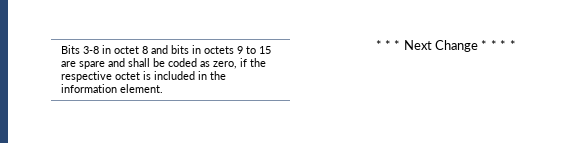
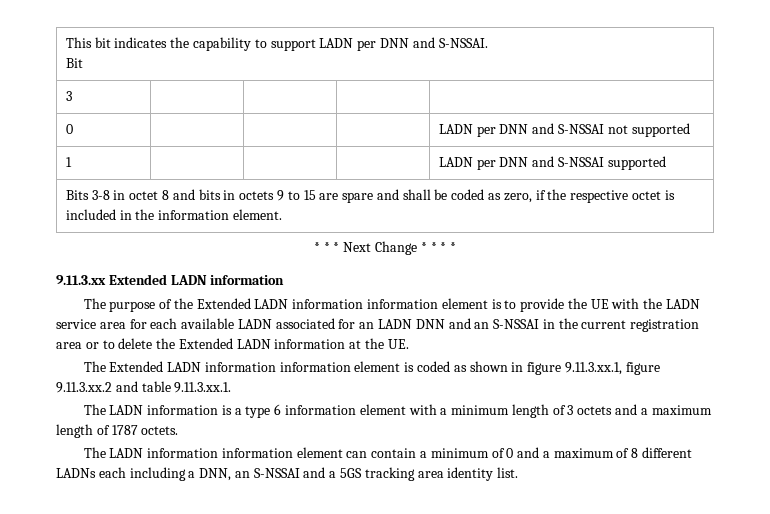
+ This bit indicates the capability to support LADN per DNN and S-NSSAI.
+ Bit
+ 3 | | | |
+ 0 | | | | LADN per DNN and S-NSSAI not supported
+ 1 | | | | LADN per DNN and S-NSSAI supported
+ 9.11.3.xx Extended LADN information
+ The purpose of the Extended LADN information information element is to provide the UE with the LADN service area for each available LADN associated for an LADN DNN and an S-NSSAI in the current registration area or to delete the Extended LADN information at the UE.
+ The Extended LADN information information element is coded as shown in figure 9.11.3.xx.1, figure 9.11.3.xx.2 and table 9.11.3.xx.1.
+ The LADN information is a type 6 information element with a minimum length of 3 octets and a maximum length of 1787 octets.
+ The LADN information information element can contain a minimum of 0 and a maximum of 8 different LADNs each including a DNN, an S-NSSAI and a 5GS tracking area identity list.

